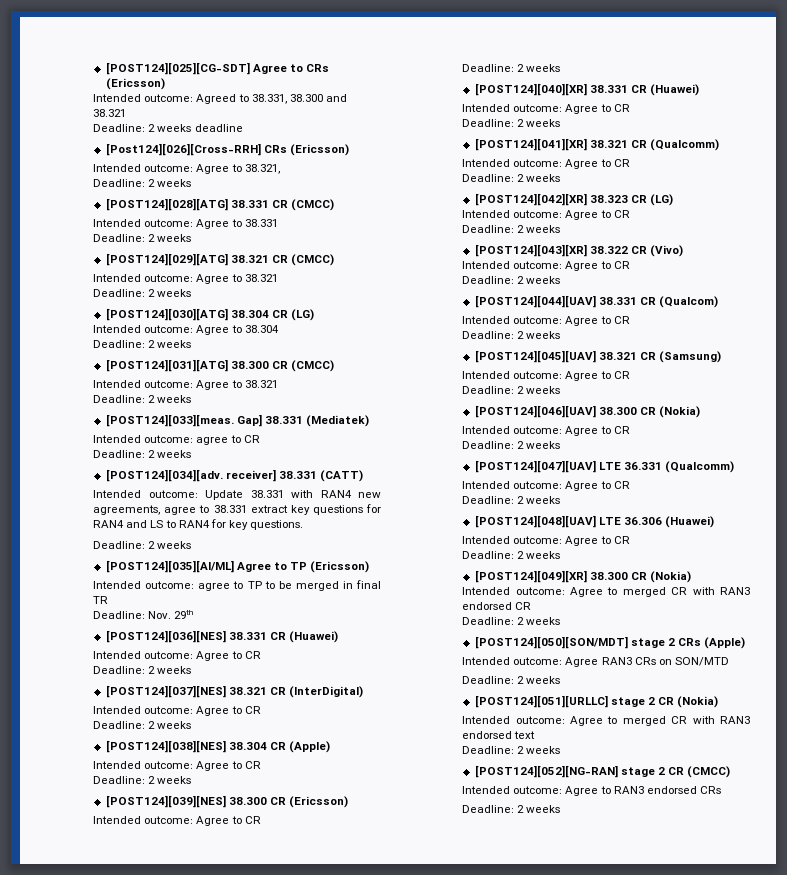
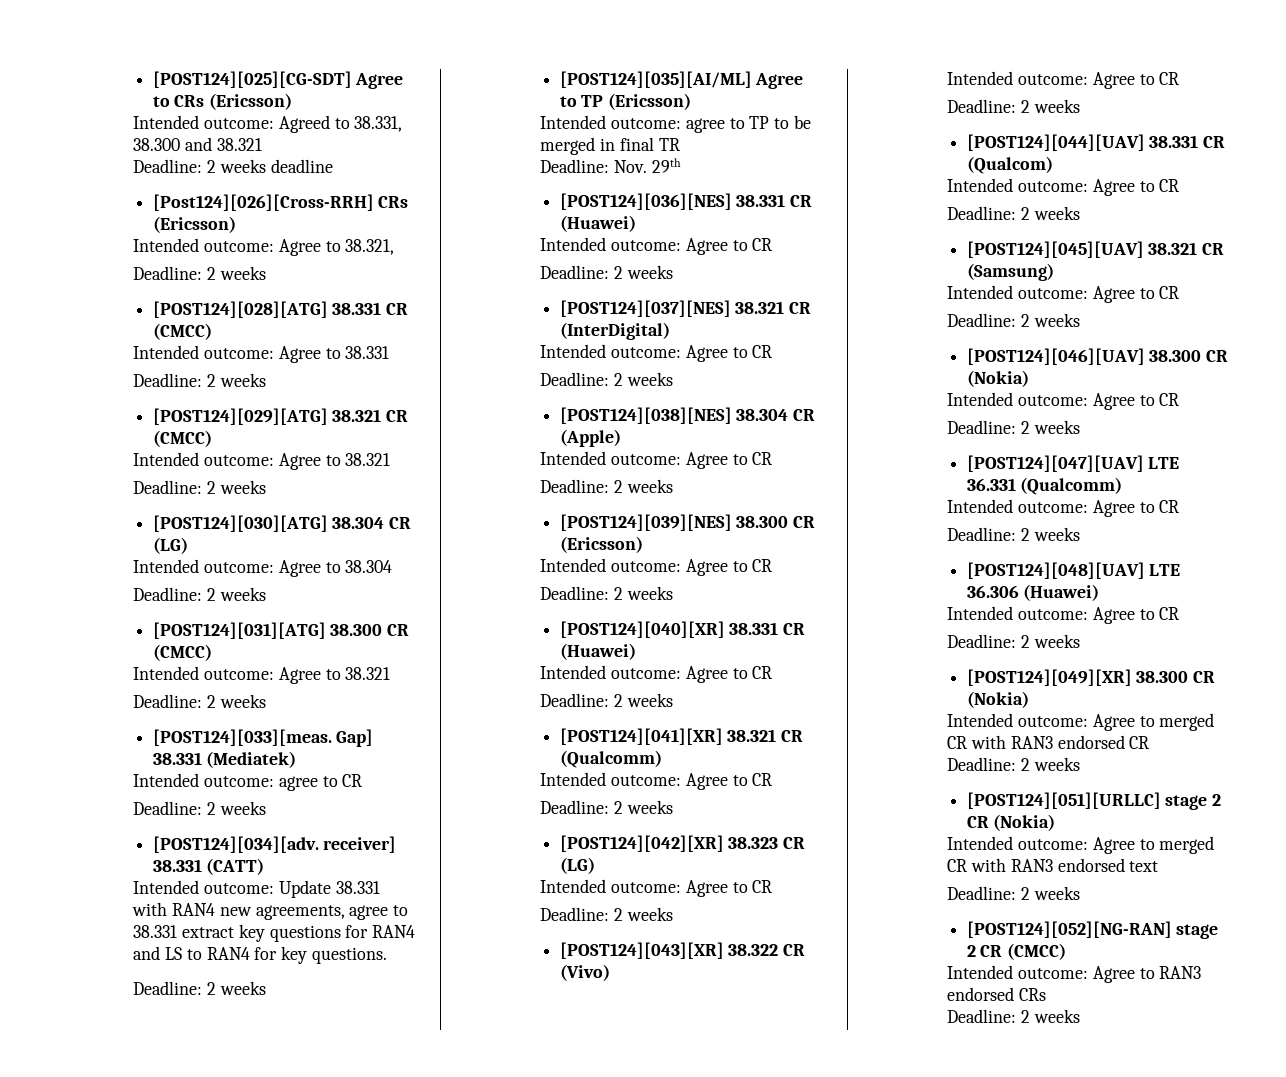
- [POST124][050][SON/MDT] stage 2 CRs (Apple)
- Intended outcome: Agree RAN3 CRs on SON/MTD
- Deadline: 2 weeks

